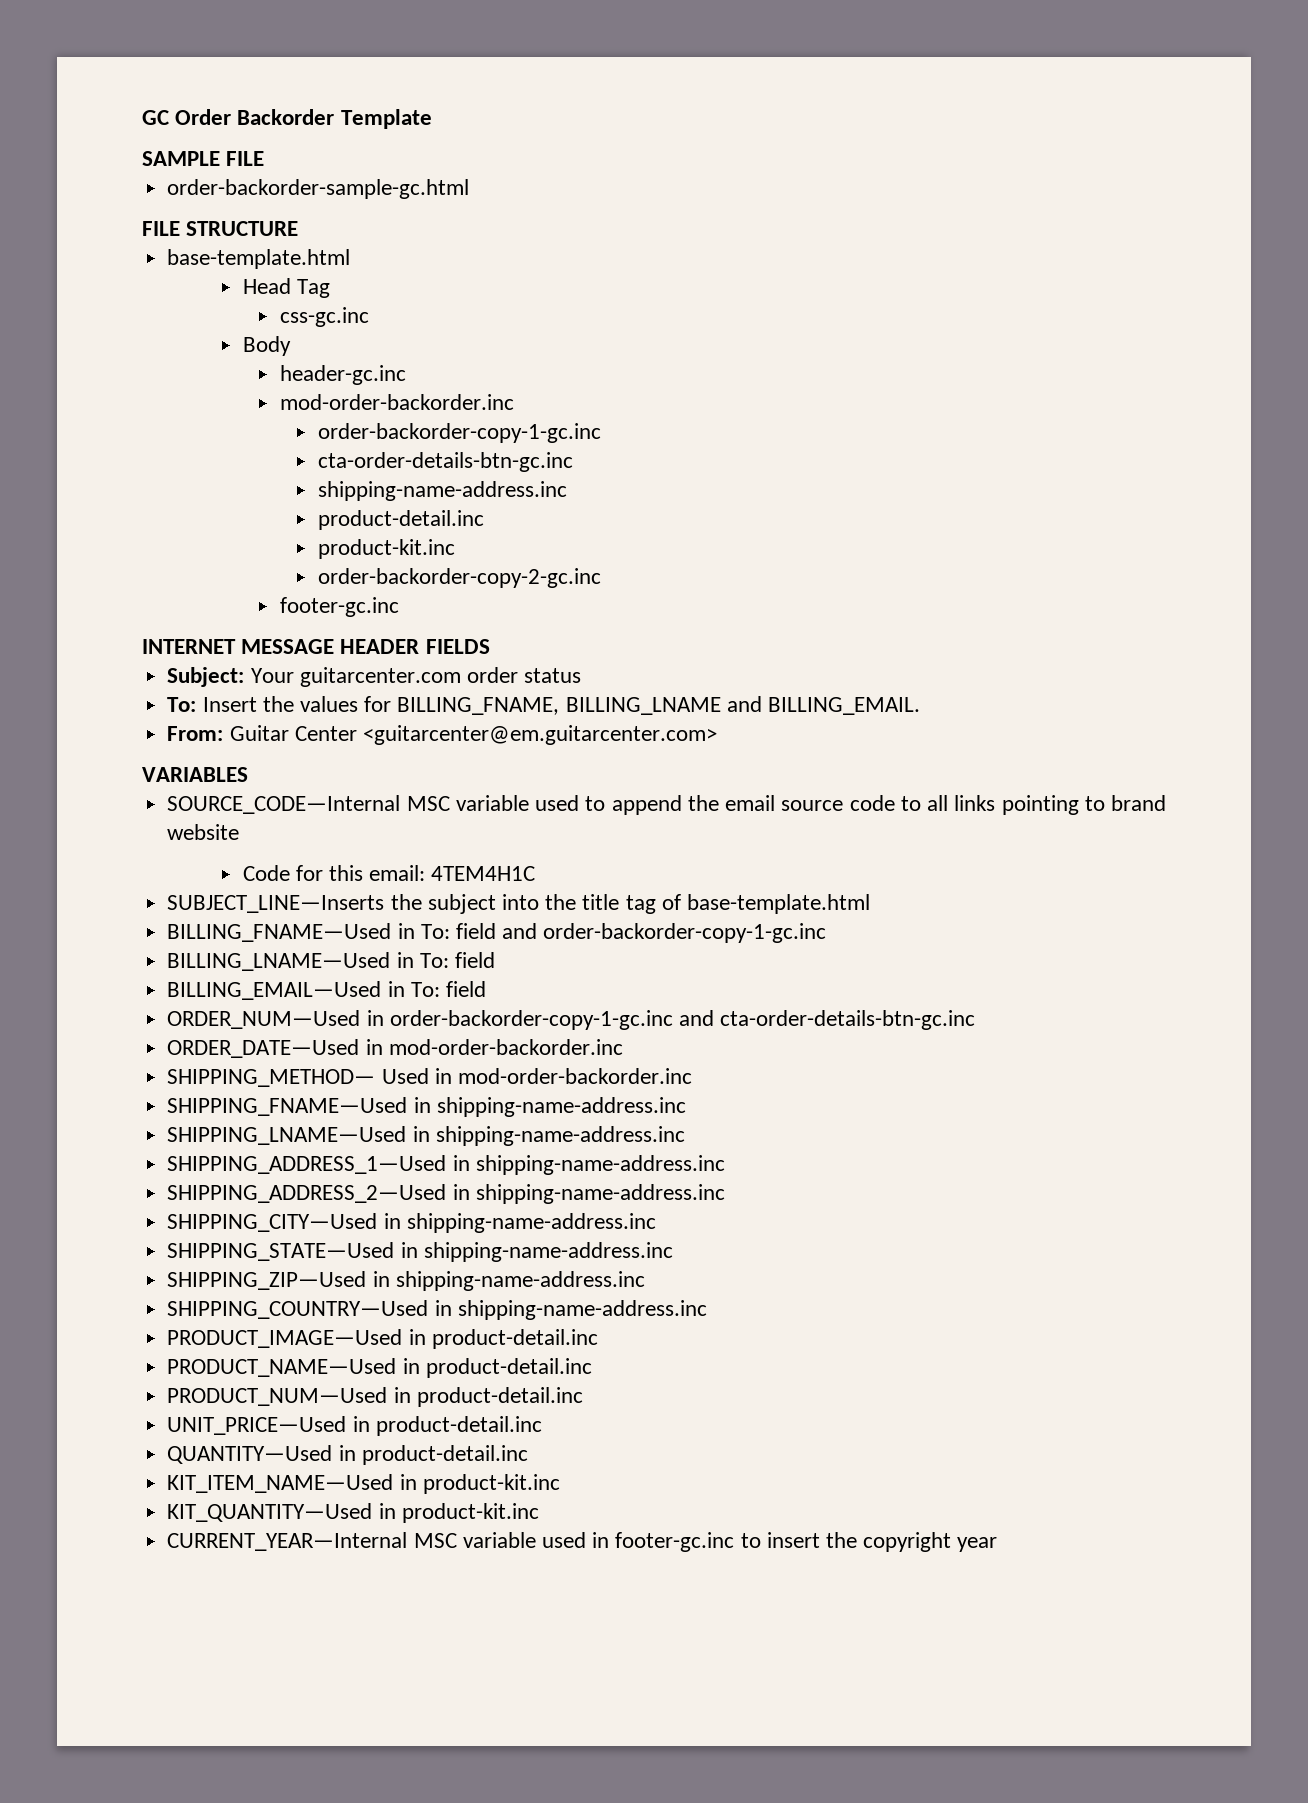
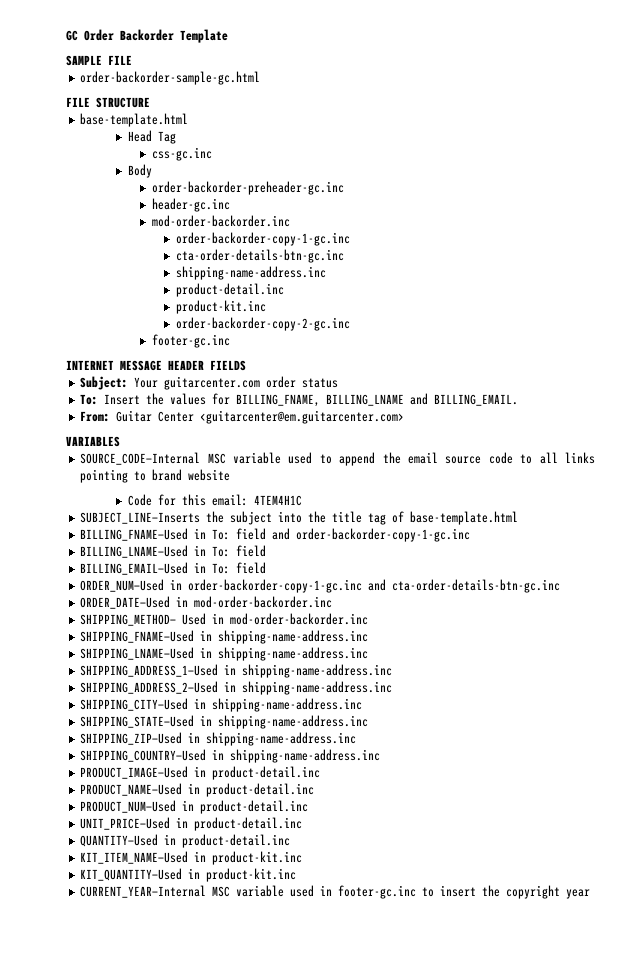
+ order-backorder-preheader-gc.inc

